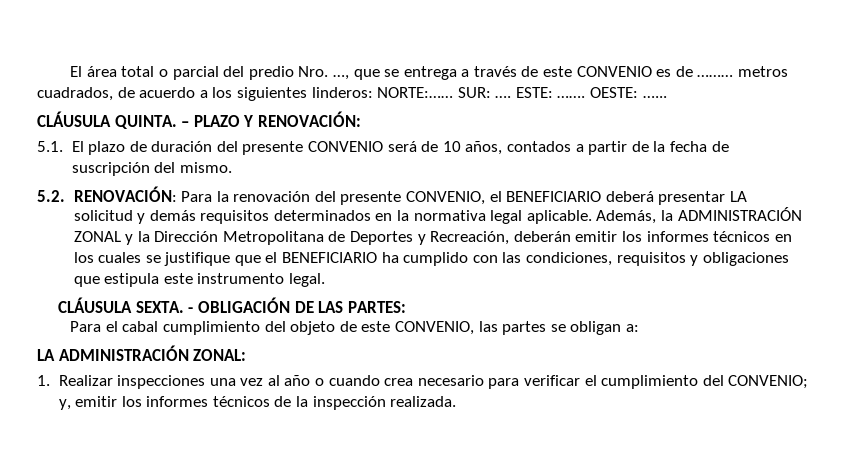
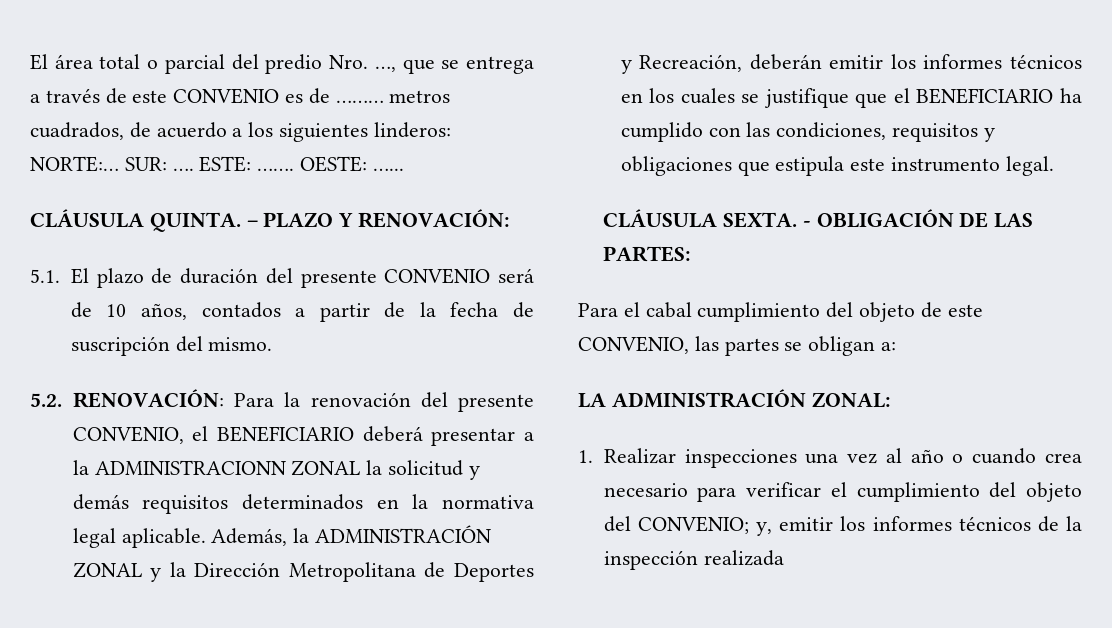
- El área total o parcial del predio Nro. …, que se entrega a través de este CONVENIO es de ……… metros cuadrados, de acuerdo a los siguientes linderos: NORTE:……
+ El área total o parcial del predio Nro. …, que se entrega a través de este CONVENIO es de ……… metros cuadrados, de acuerdo a los siguientes linderos: NORTE:…
- 5.2. RENOVACIÓN: Para la renovación del presente CONVENIO, el BENEFICIARIO deberá presentar LA solicitud y demás requisitos determinados en la normativa legal aplicable.
+ 5.2. RENOVACIÓN: Para la renovación del presente CONVENIO, el BENEFICIARIO deberá presentar a la ADMINISTRACIONN ZONAL la solicitud y demás requisitos determinados en la normativa legal aplicable.
- 1. Realizar inspecciones una vez al año o cuando crea necesario para verificar el cumplimiento del CONVENIO; y, emitir los informes técnicos de la inspección realizada.
+ 1. Realizar inspecciones una vez al año o cuando crea necesario para verificar el cumplimiento del objeto del CONVENIO; y, emitir los informes técnicos de la inspección realizada

